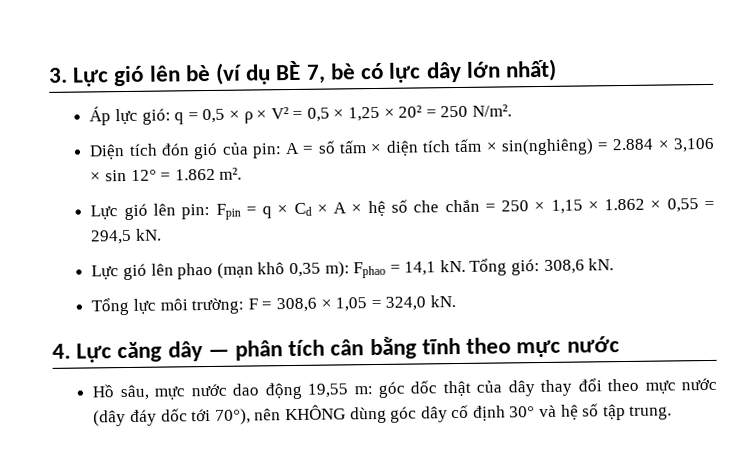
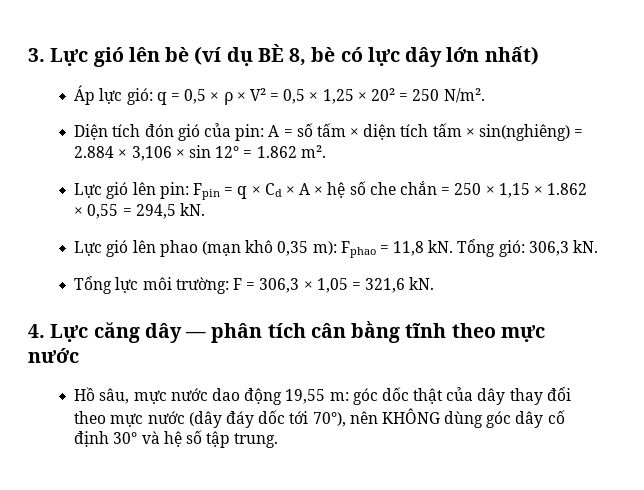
- 3. Lực gió lên bè (ví dụ BÈ 7, bè có lực dây lớn nhất)
+ 3. Lực gió lên bè (ví dụ BÈ 8, bè có lực dây lớn nhất)
- Lực gió lên phao (mạn khô 0,35 m): Fphao = 14,1 kN.
+ Lực gió lên phao (mạn khô 0,35 m): Fphao = 11,8 kN.
- Tổng gió: 308,6 kN.
+ Tổng gió: 306,3 kN.
- Tổng lực môi trường: F = 308,6 × 1,05 = 324,0 kN.
+ Tổng lực môi trường: F = 306,3 × 1,05 = 321,6 kN.

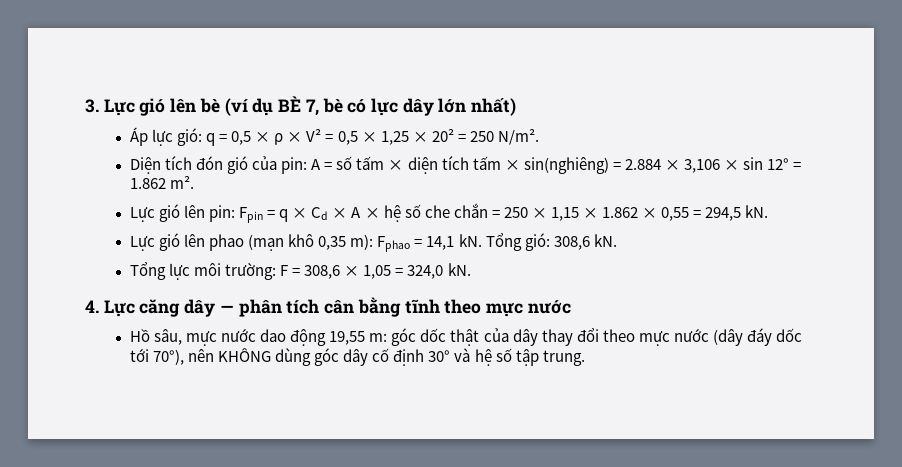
- 3. Lực gió lên bè (ví dụ BÈ 8, bè có lực dây lớn nhất)
+ 3. Lực gió lên bè (ví dụ BÈ 7, bè có lực dây lớn nhất)
- Lực gió lên phao (mạn khô 0,35 m): Fphao = 11,8 kN.
+ Lực gió lên phao (mạn khô 0,35 m): Fphao = 14,1 kN.
- Tổng gió: 306,3 kN.
+ Tổng gió: 308,6 kN.
- Tổng lực môi trường: F = 306,3 × 1,05 = 321,6 kN.
+ Tổng lực môi trường: F = 308,6 × 1,05 = 324,0 kN.

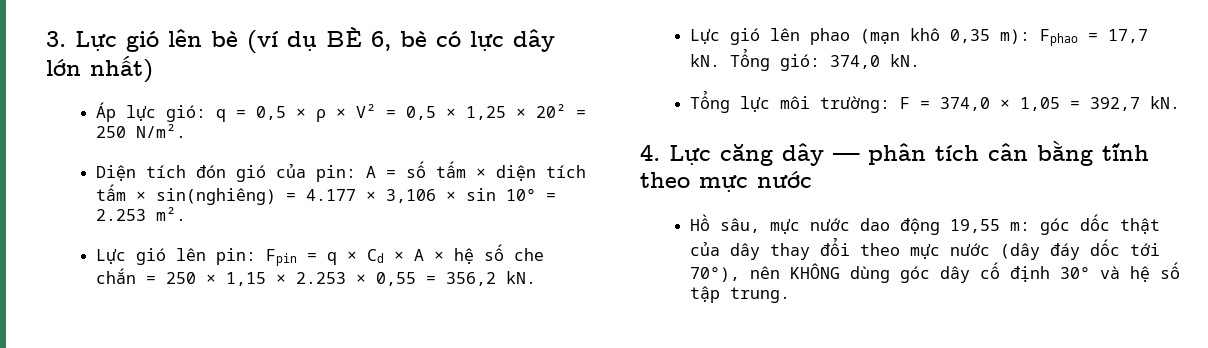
- 3. Lực gió lên bè (ví dụ BÈ 7, bè có lực dây lớn nhất)
+ 3. Lực gió lên bè (ví dụ BÈ 6, bè có lực dây lớn nhất)
- Diện tích đón gió của pin: A = số tấm × diện tích tấm × sin(nghiêng) = 2.884 × 3,106 × sin 12° = 1.862 m².
+ Diện tích đón gió của pin: A = số tấm × diện tích tấm × sin(nghiêng) = 4.177 × 3,106 × sin 10° = 2.253 m².
- Lực gió lên pin: Fpin = q × Cd × A × hệ số che chắn = 250 × 1,15 × 1.862 × 0,55 = 294,5 kN.
+ Lực gió lên pin: Fpin = q × Cd × A × hệ số che chắn = 250 × 1,15 × 2.253 × 0,55 = 356,2 kN.
- Lực gió lên phao (mạn khô 0,35 m): Fphao = 14,1 kN.
+ Lực gió lên phao (mạn khô 0,35 m): Fphao = 17,7 kN.
- Tổng gió: 308,6 kN.
+ Tổng gió: 374,0 kN.
- Tổng lực môi trường: F = 308,6 × 1,05 = 324,0 kN.
+ Tổng lực môi trường: F = 374,0 × 1,05 = 392,7 kN.

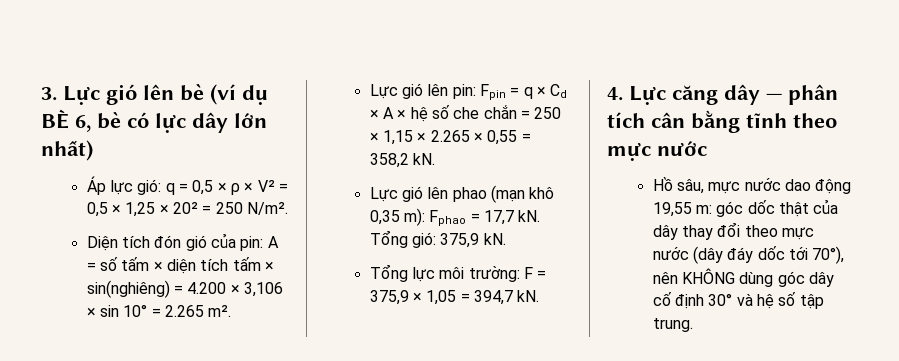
- Diện tích đón gió của pin: A = số tấm × diện tích tấm × sin(nghiêng) = 4.177 × 3,106 × sin 10° = 2.253 m².
+ Diện tích đón gió của pin: A = số tấm × diện tích tấm × sin(nghiêng) = 4.200 × 3,106 × sin 10° = 2.265 m².
- Lực gió lên pin: Fpin = q × Cd × A × hệ số che chắn = 250 × 1,15 × 2.253 × 0,55 = 356,2 kN.
+ Lực gió lên pin: Fpin = q × Cd × A × hệ số che chắn = 250 × 1,15 × 2.265 × 0,55 = 358,2 kN.
- Tổng gió: 374,0 kN.
+ Tổng gió: 375,9 kN.
- Tổng lực môi trường: F = 374,0 × 1,05 = 392,7 kN.
+ Tổng lực môi trường: F = 375,9 × 1,05 = 394,7 kN.

